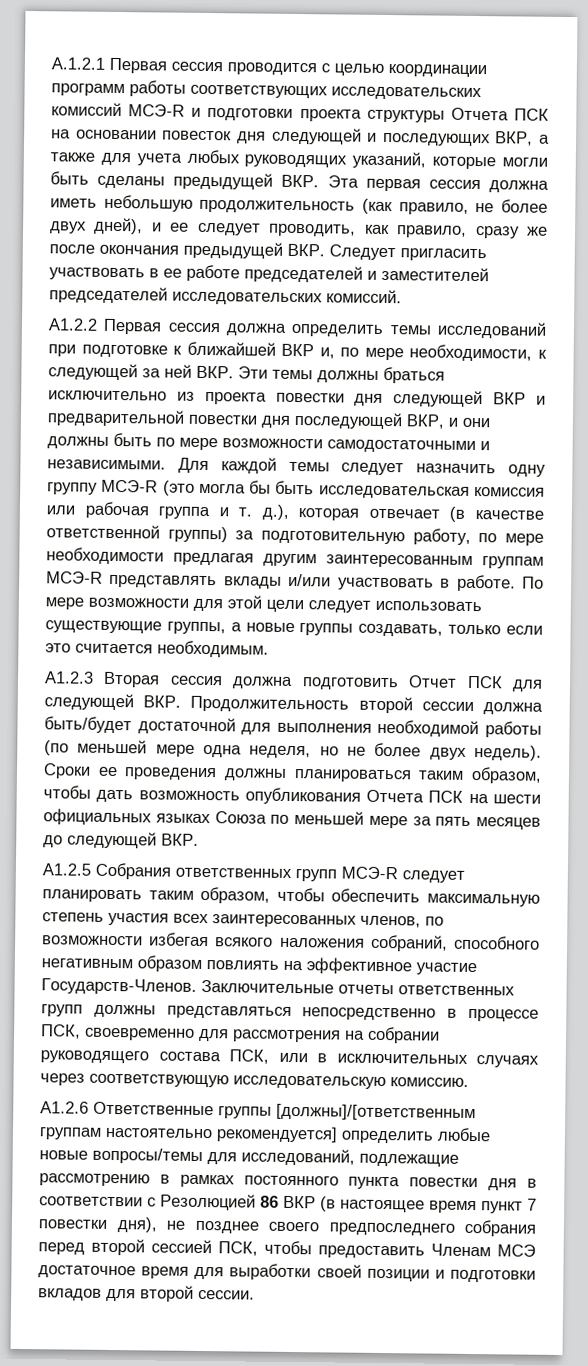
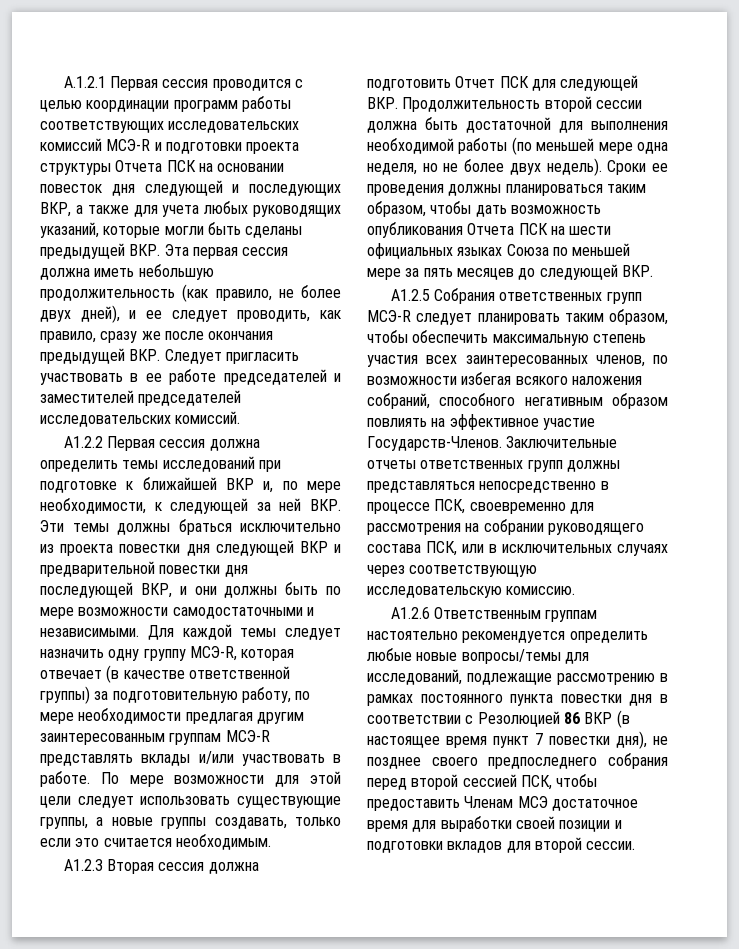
- Для каждой темы следует назначить одну группу МСЭ-R (это могла бы быть исследовательская комиссия или рабочая группа и т. д.), которая отвечает (в качестве ответственной группы) за подготовительную работу, по мере необходимости предлагая другим заинтересованным группам МСЭ-R представлять вклады и/или участвовать в работе.
+ Для каждой темы следует назначить одну группу МСЭ-R, которая отвечает (в качестве ответственной группы) за подготовительную работу, по мере необходимости предлагая другим заинтересованным группам МСЭ-R представлять вклады и/или участвовать в работе.
- A1.2.3 Вторая сессия должна подготовить Отчет ПСК для следующей ВКР. Продолжительность второй сессии должна быть/будет достаточной для выполнения необходимой работы (по меньшей мере одна неделя, но не более двух недель).
+ A1.2.3 Вторая сессия должна подготовить Отчет ПСК для следующей ВКР. Продолжительность второй сессии должна быть достаточной для выполнения необходимой работы (по меньшей мере одна неделя, но не более двух недель).
- A1.2.6 Ответственные группы [должны]/[ответственным группам настоятельно рекомендуется] определить любые новые вопросы/темы для исследований, подлежащие рассмотрению в рамках постоянного пункта повестки дня в соответствии с Резолюцией 86 ВКР (в настоящее время пункт 7 повестки дня), не позднее своего предпоследнего собрания перед второй сессией ПСК, чтобы предоставить Членам МСЭ достаточное время для выработки своей позиции и подготовки вкладов для второй сессии.
+ A1.2.6 Ответственным группам настоятельно рекомендуется определить любые новые вопросы/темы для исследований, подлежащие рассмотрению в рамках постоянного пункта повестки дня в соответствии с Резолюцией 86 ВКР (в настоящее время пункт 7 повестки дня), не позднее своего предпоследнего собрания перед второй сессией ПСК, чтобы предоставить Членам МСЭ достаточное время для выработки своей позиции и подготовки вкладов для второй сессии.

